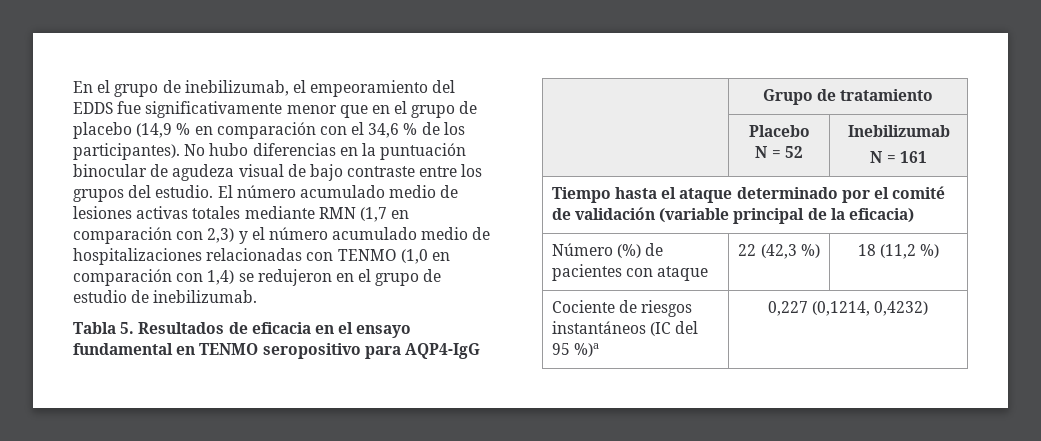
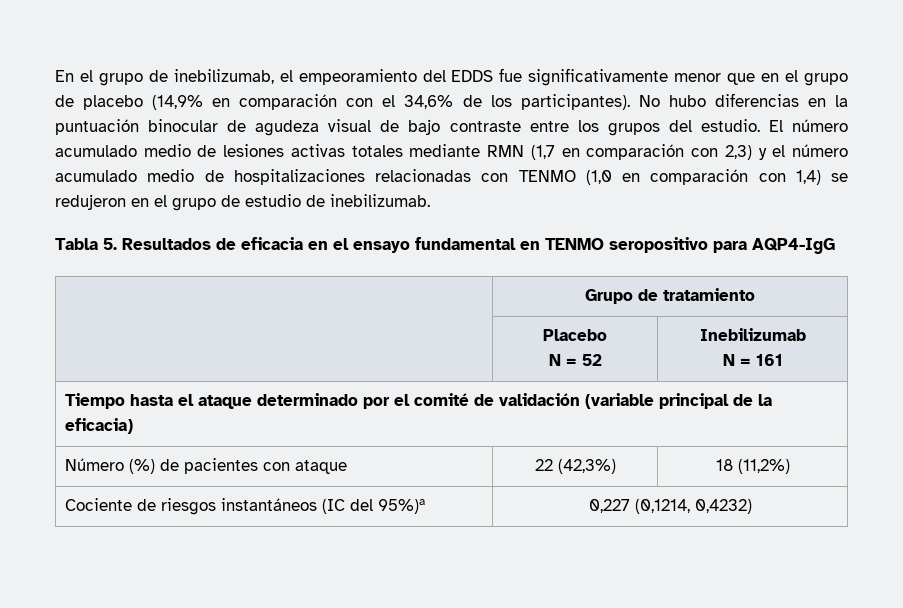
- En el grupo de inebilizumab, el empeoramiento del EDDS fue significativamente menor que en el grupo de placebo (14,9 % en comparación con el 34,6 % de los participantes).
+ En el grupo de inebilizumab, el empeoramiento del EDDS fue significativamente menor que en el grupo de placebo (14,9% en comparación con el 34,6% de los participantes).
- Número (%) de pacientes con ataque | 22 (42,3 %) | 18 (11,2 %)
+ Número (%) de pacientes con ataque | 22 (42,3%) | 18 (11,2%)
- Cociente de riesgos instantáneos (IC del 95 %)a | 0,227 (0,1214, 0,4232)
+ Cociente de riesgos instantáneos (IC del 95%)a | 0,227 (0,1214, 0,4232)

